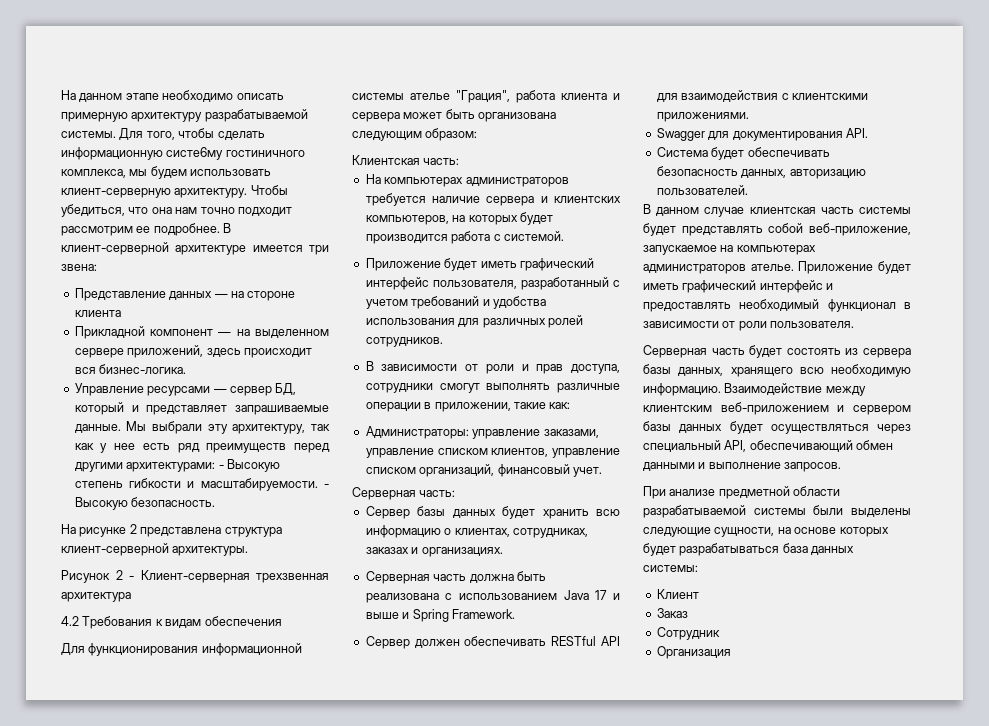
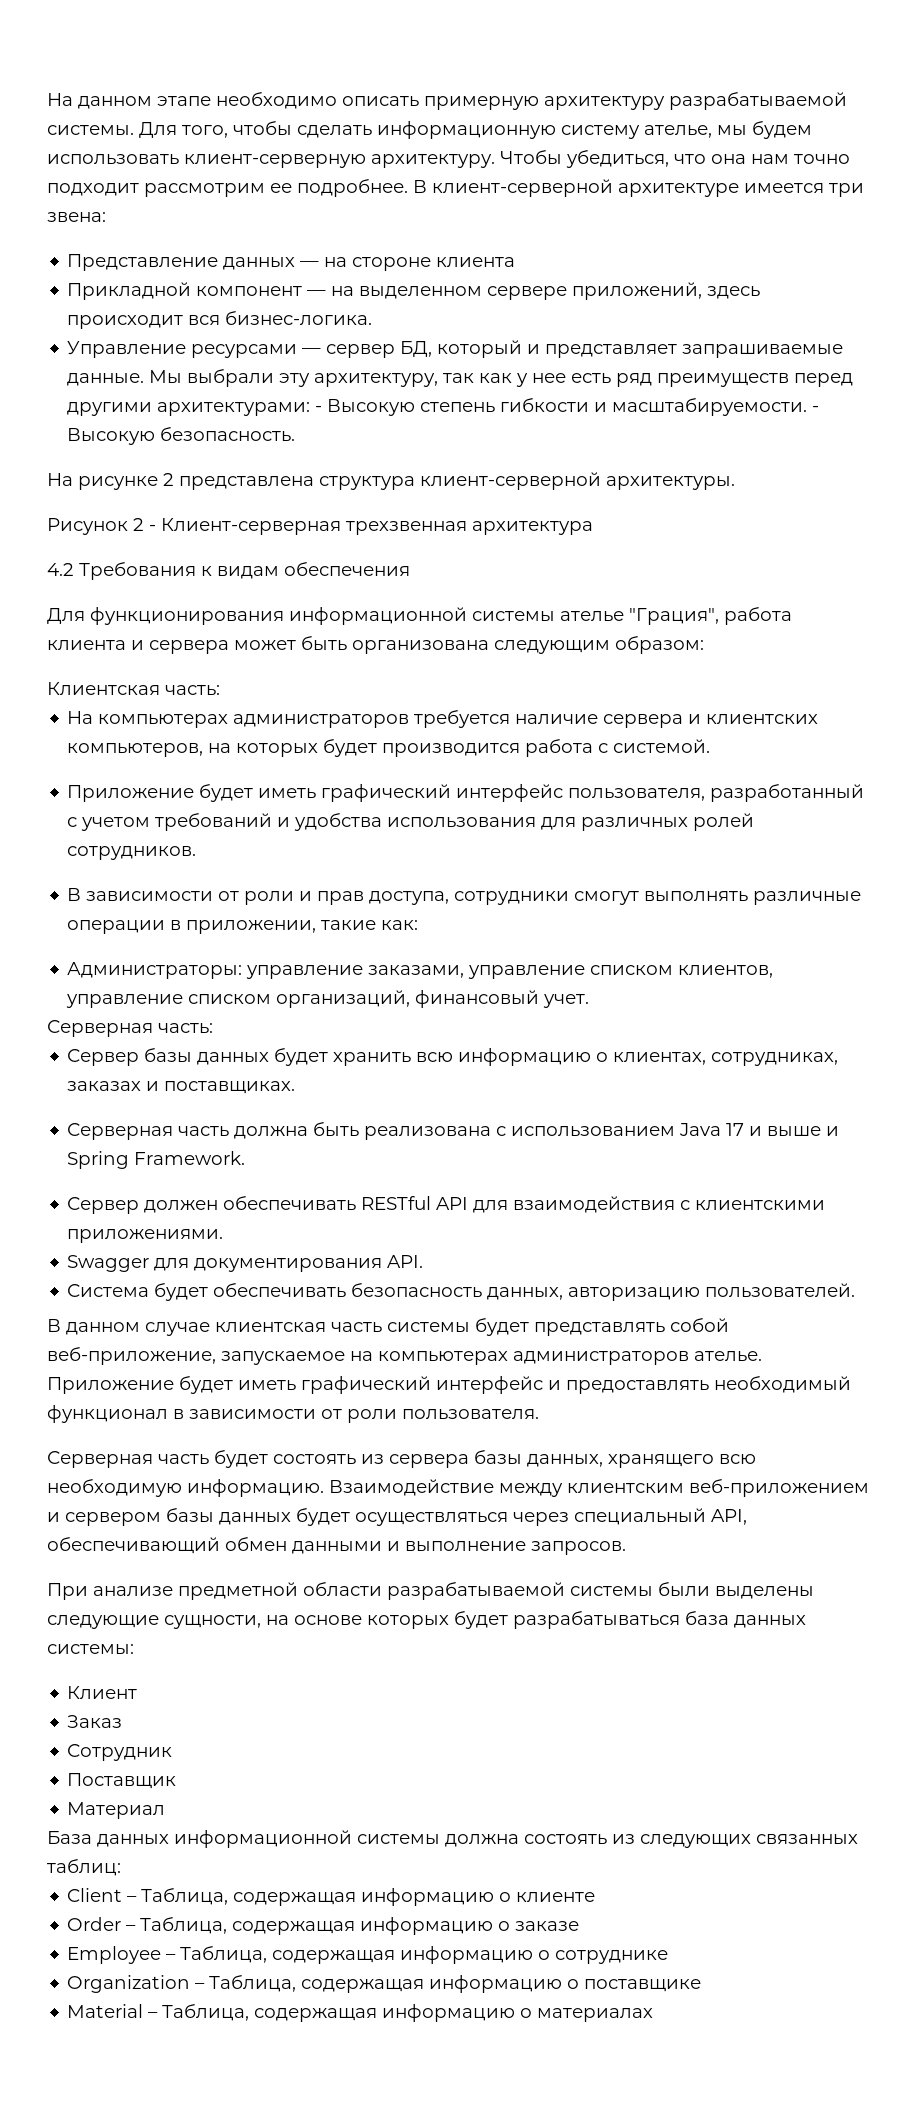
- Для того, чтобы сделать информационную систе6му гостиничного комплекса, мы будем использовать клиент-серверную архитектуру.
+ Для того, чтобы сделать информационную систему ателье, мы будем использовать клиент-серверную архитектуру.
- Сервер базы данных будет хранить всю информацию о клиентах, сотрудниках, заказах и организациях.
+ Сервер базы данных будет хранить всю информацию о клиентах, сотрудниках, заказах и поставщиках.
- Организация
+ Поставщик
+ Материал
+ База данных информационной системы должна состоять из следующих связанных таблиц:
+ Client – Таблица, содержащая информацию о клиенте
+ Order – Таблица, содержащая информацию о заказе
+ Employee – Таблица, содержащая информацию о сотруднике
+ Organization – Таблица, содержащая информацию о поставщике
+ Material – Таблица, содержащая информацию о материалах

